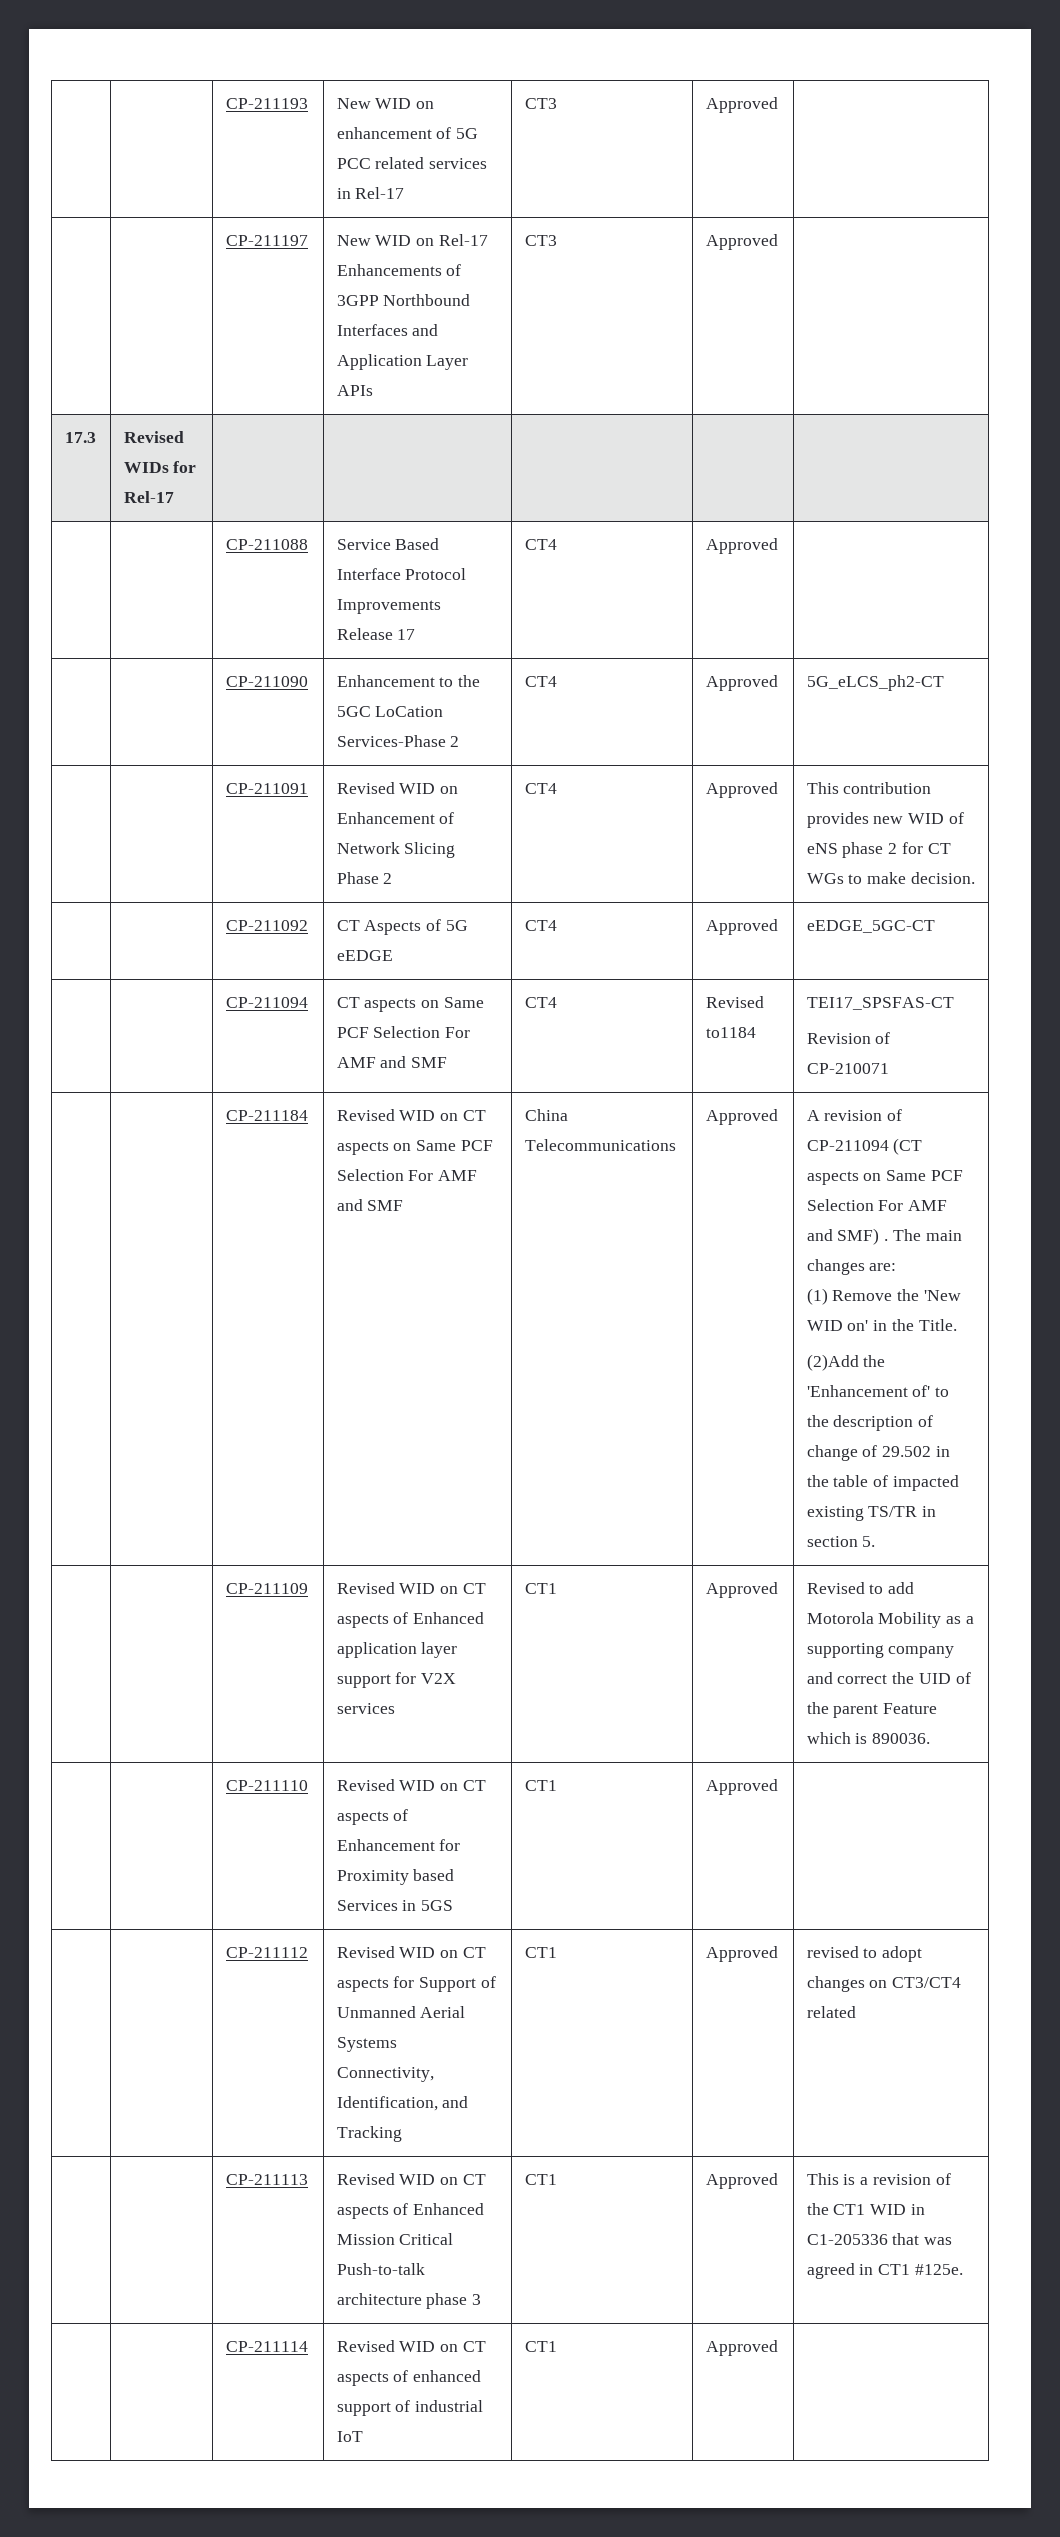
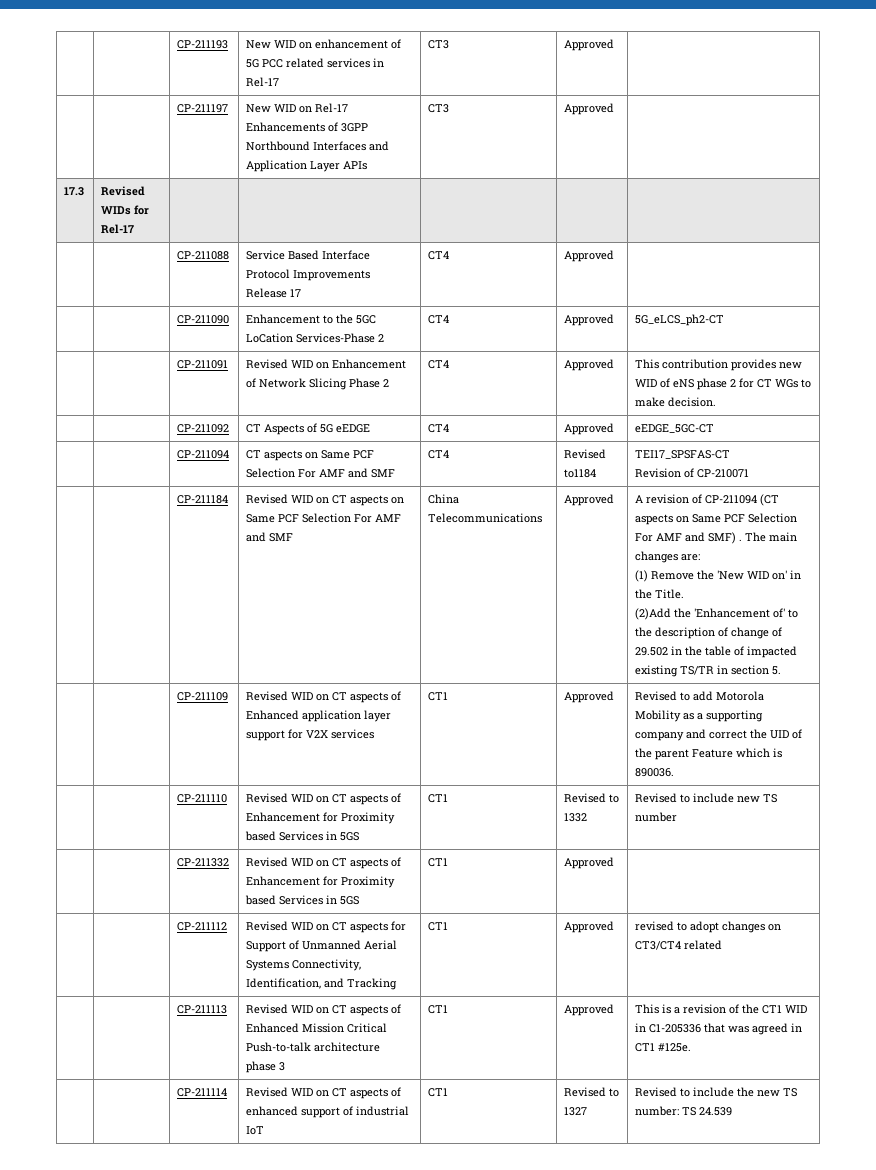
- | | CP-211110 | Revised WID on CT aspects of Enhancement for Proximity based Services in 5GS | CT1 | Approved |
+ | | CP-211110 | Revised WID on CT aspects of Enhancement for Proximity based Services in 5GS | CT1 | Revised to 1332 | Revised to include new TS number
+ | | CP-211332 | Revised WID on CT aspects of Enhancement for Proximity based Services in 5GS | CT1 | Approved |
- | | CP-211114 | Revised WID on CT aspects of enhanced support of industrial IoT | CT1 | Approved |
+ | | CP-211114 | Revised WID on CT aspects of enhanced support of industrial IoT | CT1 | Revised to 1327 | Revised to include the new TS number: TS 24.539

